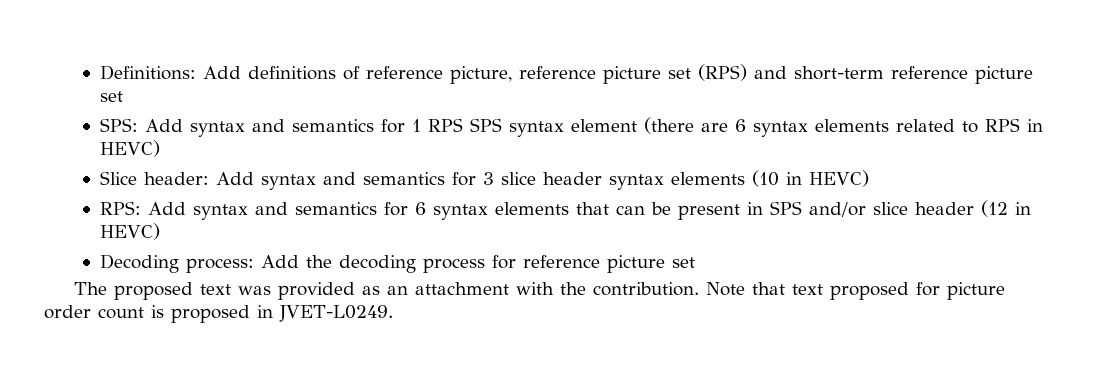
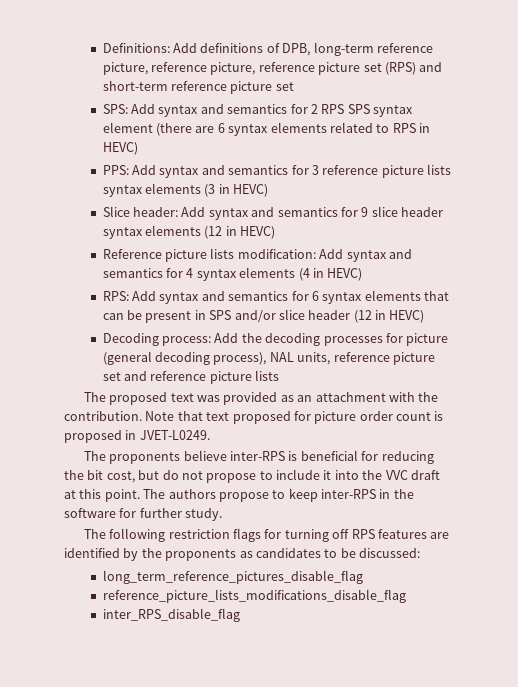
- Definitions: Add definitions of reference picture, reference picture set (RPS) and short-term reference picture set
+ Definitions: Add definitions of DPB, long-term reference picture, reference picture, reference picture set (RPS) and short-term reference picture set
- SPS: Add syntax and semantics for 1 RPS SPS syntax element (there are 6 syntax elements related to RPS in HEVC)
+ SPS: Add syntax and semantics for 2 RPS SPS syntax element (there are 6 syntax elements related to RPS in HEVC)
+ PPS: Add syntax and semantics for 3 reference picture lists syntax elements (3 in HEVC)
- Slice header: Add syntax and semantics for 3 slice header syntax elements (10 in HEVC)
+ Slice header: Add syntax and semantics for 9 slice header syntax elements (12 in HEVC)
+ Reference picture lists modification: Add syntax and semantics for 4 syntax elements (4 in HEVC)
- Decoding process: Add the decoding process for reference picture set
+ Decoding process: Add the decoding processes for picture (general decoding process), NAL units, reference picture set and reference picture lists
+ The proponents believe inter-RPS is beneficial for reducing the bit cost, but do not propose to include it into the VVC draft at this point. The authors propose to keep inter-RPS in the software for further study.
+ The following restriction flags for turning off RPS features are identified by the proponents as candidates to be discussed:
+ long_term_reference_pictures_disable_flag
+ reference_picture_lists_modifications_disable_flag
+ inter_RPS_disable_flag

